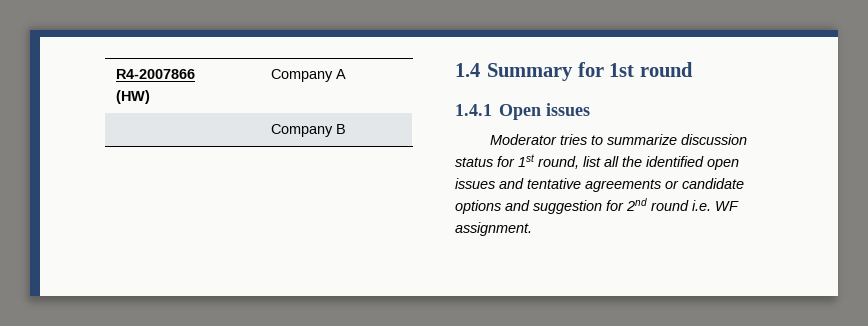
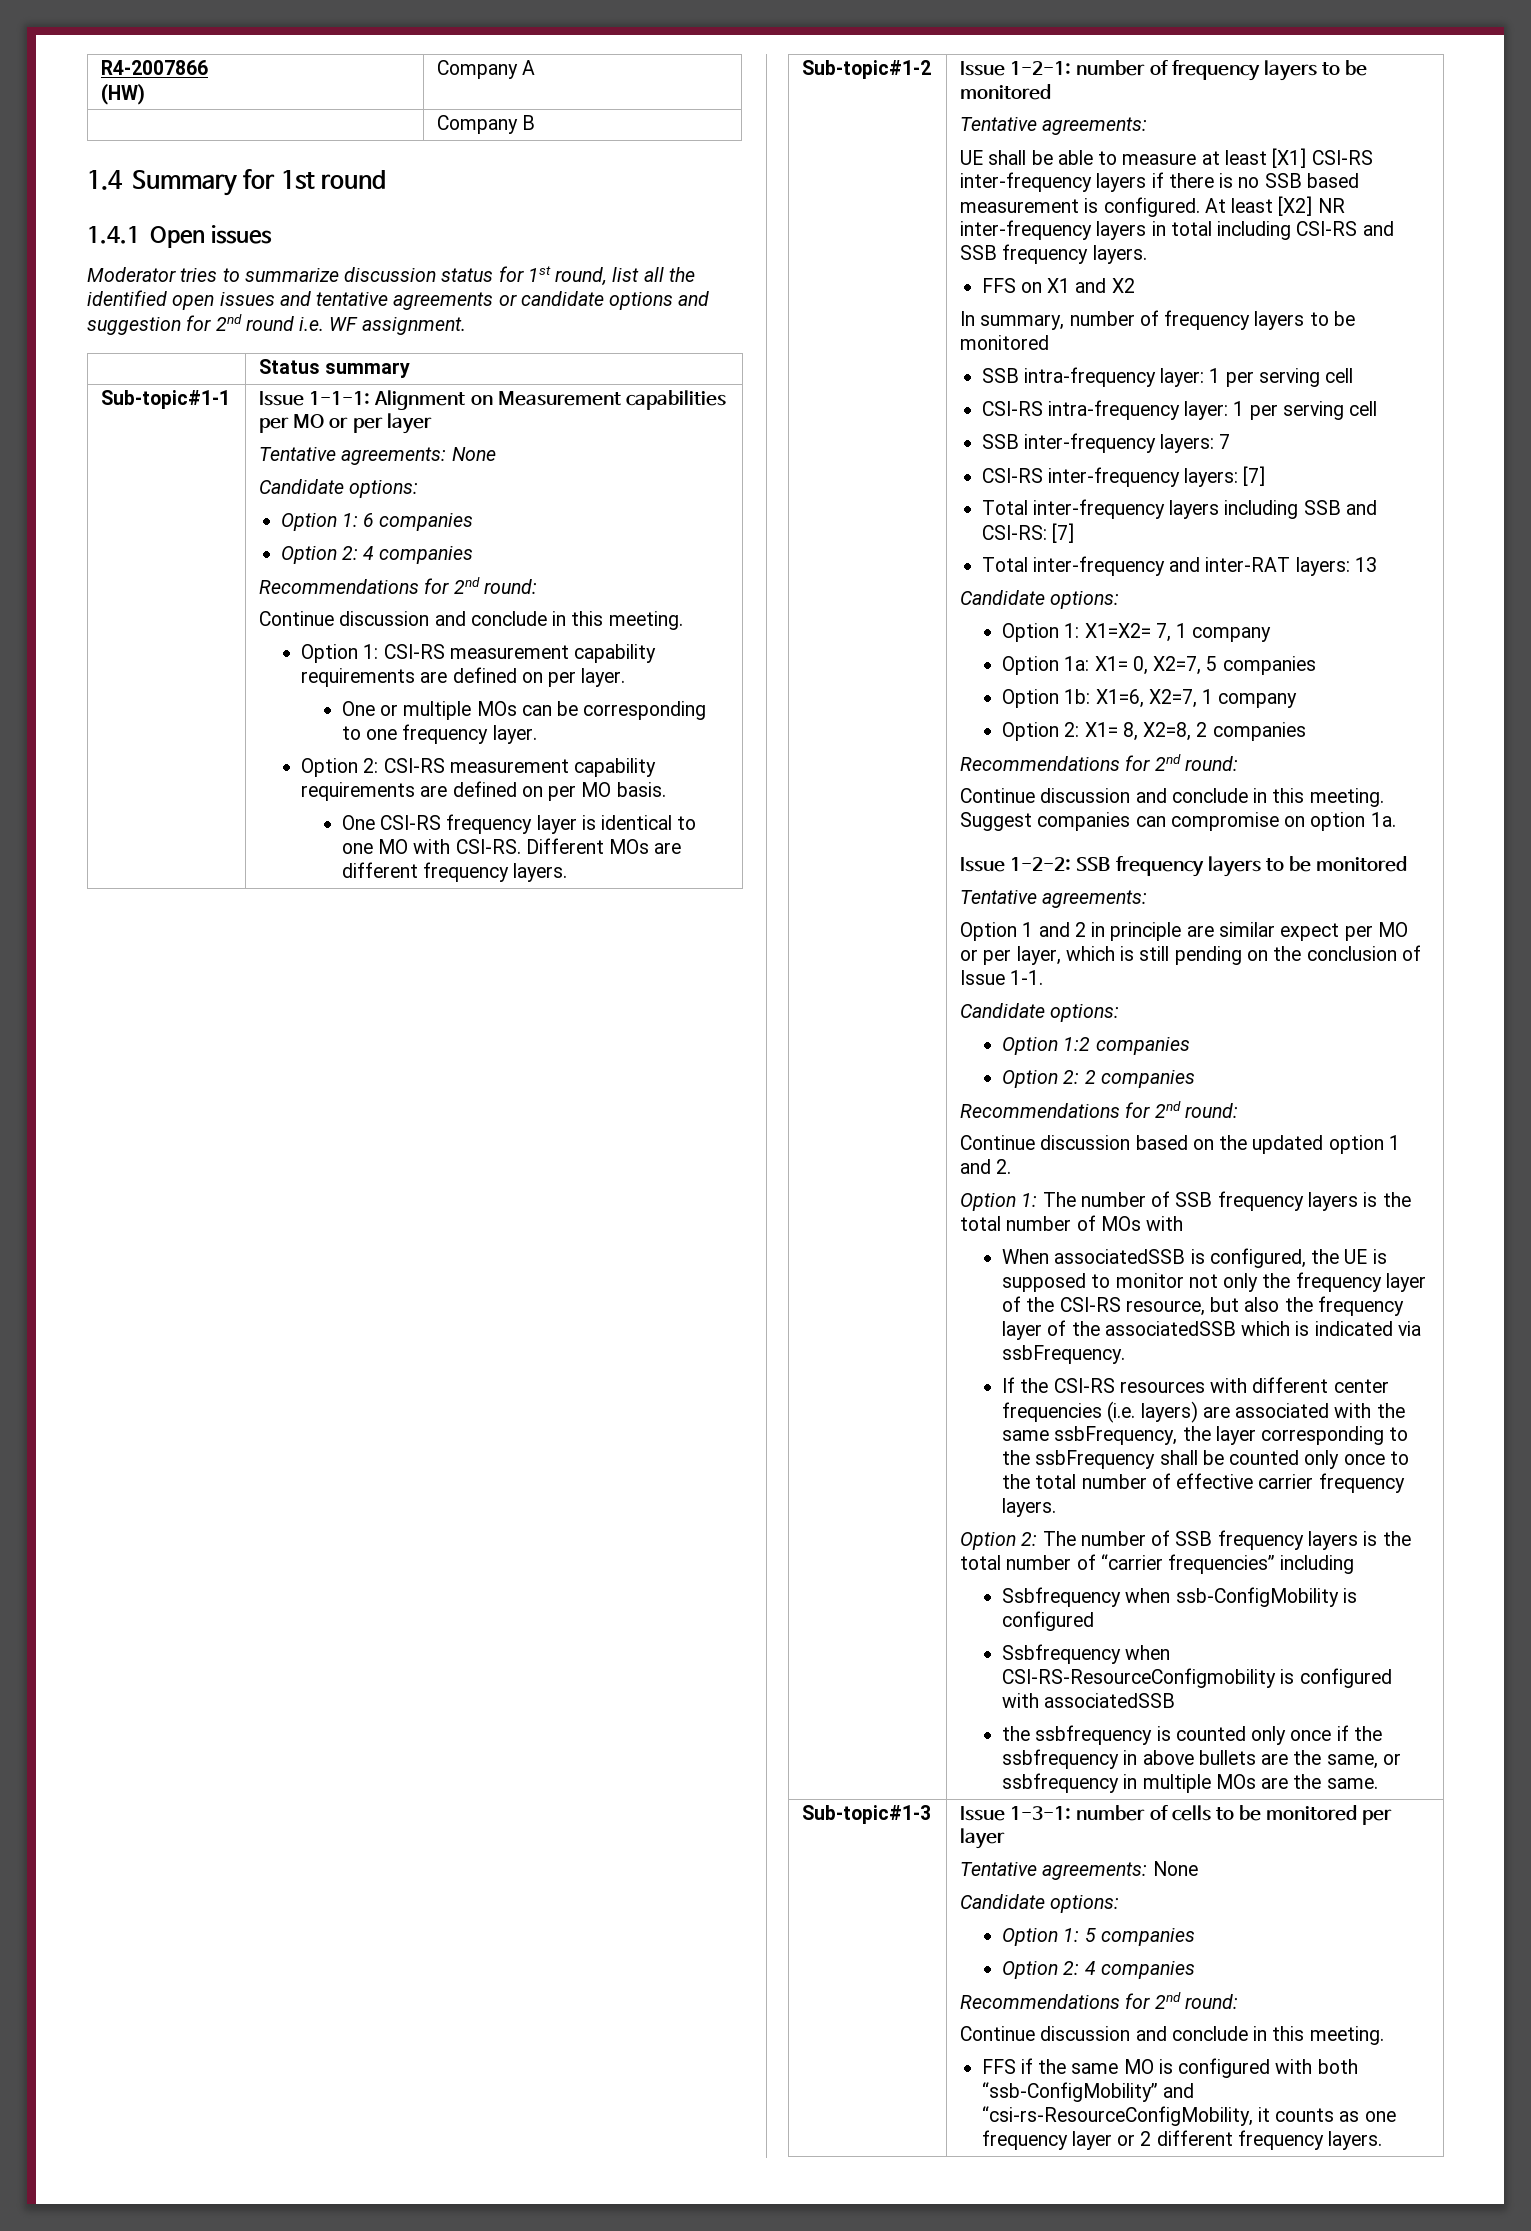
+ | Status summary
+ Sub-topic#1-1 | Issue 1-1-1: Alignment on Measurement capabilities per MO or per layer
+ Tentative agreements: None
+ Candidate options:
+ Option 1: 6 companies
+ Option 2: 4 companies
+ Recommendations for 2nd round:
+ Continue discussion and conclude in this meeting.
+ Option 1: CSI-RS measurement capability requirements are defined on per layer.
+ One or multiple MOs can be corresponding to one frequency layer.
+ Option 2: CSI-RS measurement capability requirements are defined on per MO basis.
+ One CSI-RS frequency layer is identical to one MO with CSI-RS. Different MOs are different frequency layers.
+ Sub-topic#1-2 | Issue 1-2-1: number of frequency layers to be monitored
+ Tentative agreements:
+ UE shall be able to measure at least [X1] CSI-RS inter-frequency layers if there is no SSB based measurement is configured. At least [X2] NR inter-frequency layers in total including CSI-RS and SSB frequency layers.
+ FFS on X1 and X2
+ In summary, number of frequency layers to be monitored
+ SSB intra-frequency layer: 1 per serving cell
+ CSI-RS intra-frequency layer: 1 per serving cell
+ SSB inter-frequency layers: 7
+ CSI-RS inter-frequency layers: [7]
+ Total inter-frequency layers including SSB and CSI-RS: [7]
+ Total inter-frequency and inter-RAT layers: 13
+ Candidate options:
+ Option 1: X1=X2= 7, 1 company
+ Option 1a: X1= 0, X2=7, 5 companies
+ Option 1b: X1=6, X2=7, 1 company
+ Option 2: X1= 8, X2=8, 2 companies
+ Recommendations for 2nd round:
+ Continue discussion and conclude in this meeting. Suggest companies can compromise on option 1a.
+ Issue 1-2-2: SSB frequency layers to be monitored
+ Tentative agreements:
+ Option 1 and 2 in principle are similar expect per MO or per layer, which is still pending on the conclusion of Issue 1-1.
+ Candidate options:
+ Option 1:2 companies
+ Option 2: 2 companies
+ Recommendations for 2nd round:
+ Continue discussion based on the updated option 1 and 2.
+ Option 1: The number of SSB frequency layers is the total number of MOs with
+ When associatedSSB is configured, the UE is supposed to monitor not only the frequency layer of the CSI-RS resource, but also the frequency layer of the associatedSSB which is indicated via ssbFrequency.
+ If the CSI-RS resources with different center frequencies (i.e. layers) are associated with the same ssbFrequency, the layer corresponding to the ssbFrequency shall be counted only once to the total number of effective carrier frequency layers.
+ Option 2: The number of SSB frequency layers is the total number of “carrier frequencies” including
+ Ssbfrequency when ssb-ConfigMobility is configured
+ Ssbfrequency when CSI-RS-ResourceConfigmobility is configured with associatedSSB
+ the ssbfrequency is counted only once if the ssbfrequency in above bullets are the same, or ssbfrequency in multiple MOs are the same.
+ Sub-topic#1-3 | Issue 1-3-1: number of cells to be monitored per layer
+ Tentative agreements: None
+ Candidate options:
+ Option 1: 5 companies
+ Option 2: 4 companies
+ Recommendations for 2nd round:
+ Continue discussion and conclude in this meeting.
+ FFS if the same MO is configured with both “ssb-ConfigMobility” and “csi-rs-ResourceConfigMobility, it counts as one frequency layer or 2 different frequency layers.

